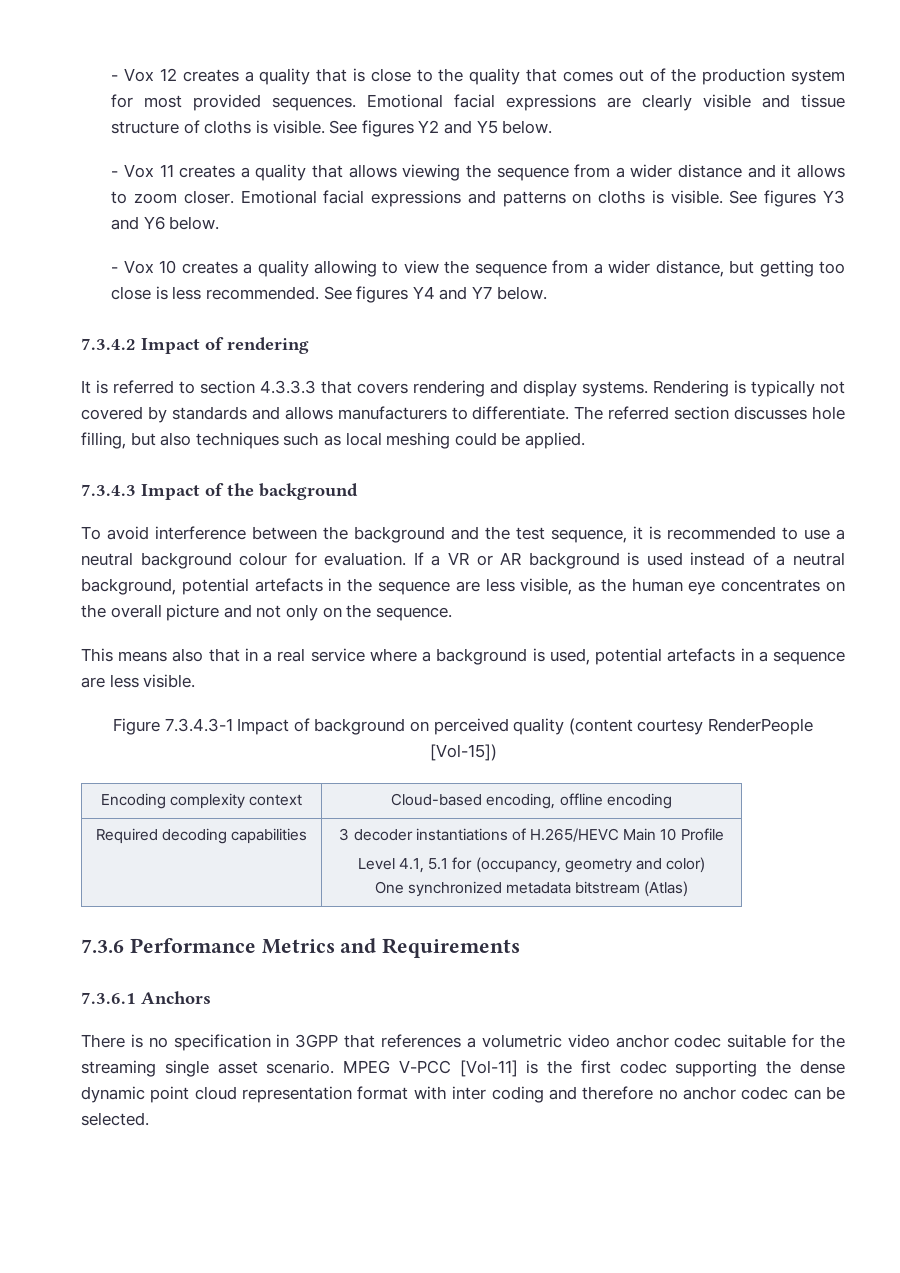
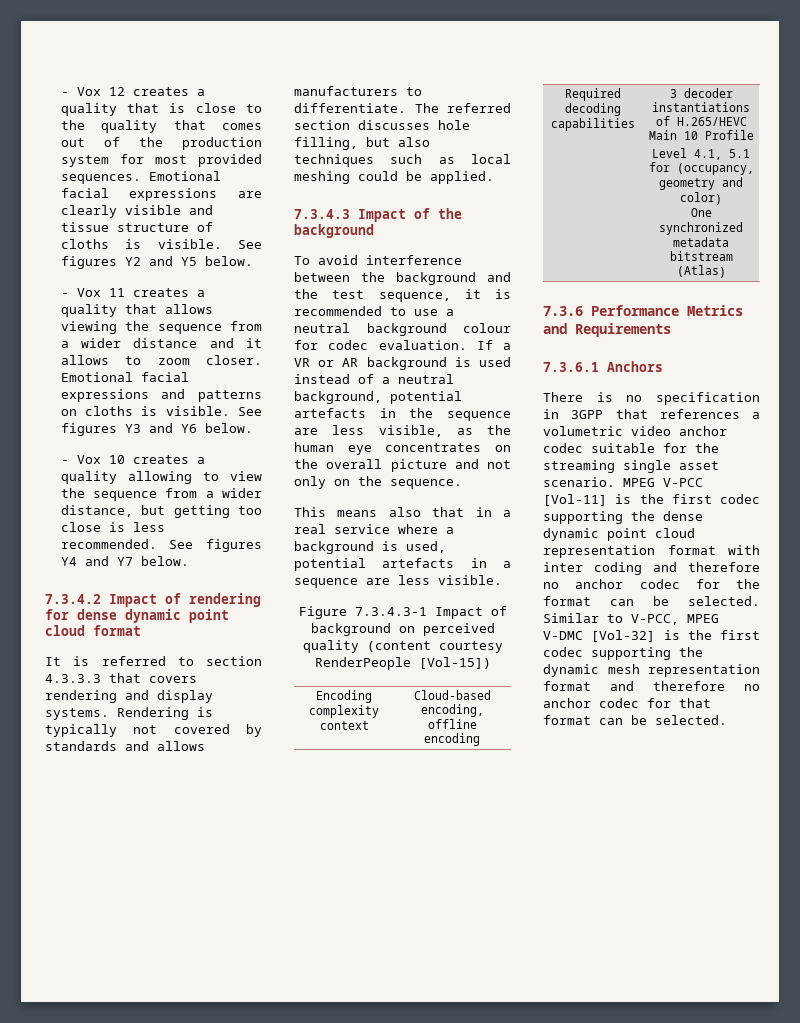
- 7.3.4.2 Impact of rendering
+ 7.3.4.2 Impact of rendering for dense dynamic point cloud format
- To avoid interference between the background and the test sequence, it is recommended to use a neutral background colour for evaluation.
+ To avoid interference between the background and the test sequence, it is recommended to use a neutral background colour for codec evaluation.
- MPEG V-PCC [Vol-11] is the first codec supporting the dense dynamic point cloud representation format with inter coding and therefore no anchor codec can be selected.
+ MPEG V-PCC [Vol-11] is the first codec supporting the dense dynamic point cloud representation format with inter coding and therefore no anchor codec for the format can be selected. Similar to V-PCC, MPEG V-DMC [Vol-32] is the first codec supporting the dynamic mesh representation format and therefore no anchor codec for that format can be selected.

